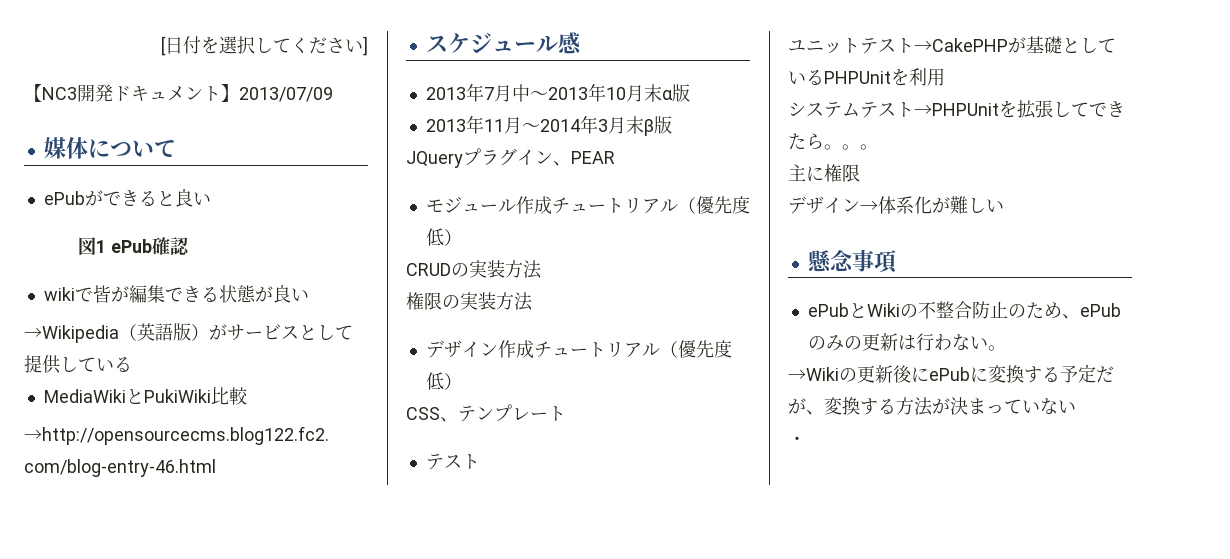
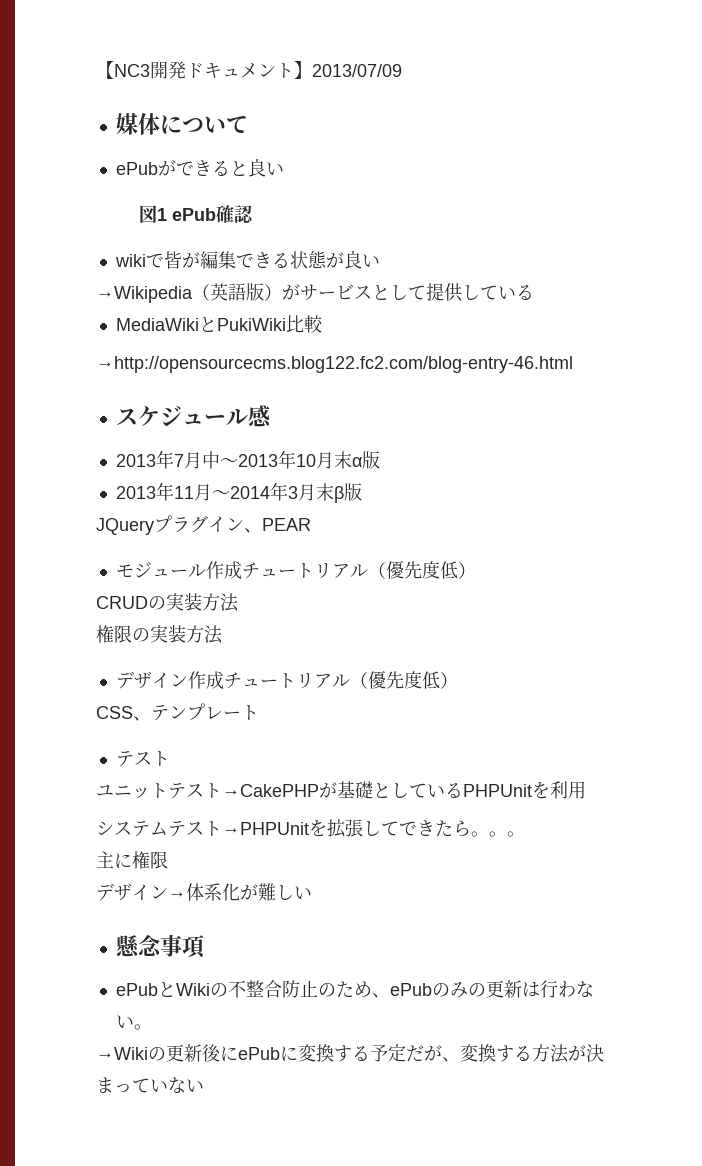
- [日付を選択してください]
- ・

